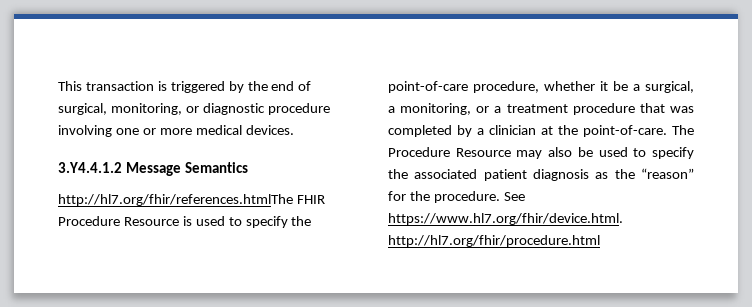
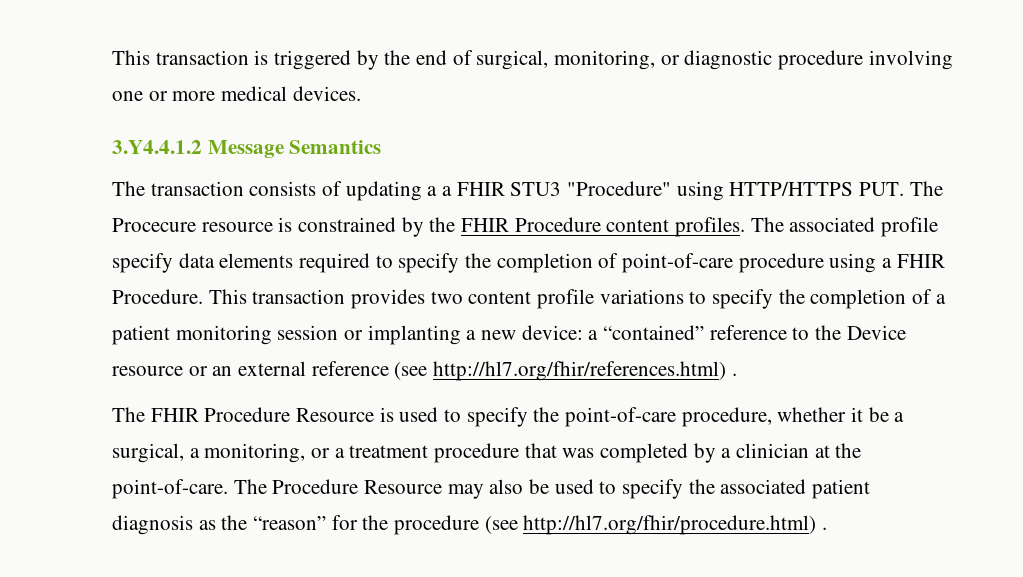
- http://hl7.org/fhir/references.htmlThe FHIR Procedure Resource is used to specify the point-of-care procedure, whether it be a surgical, a monitoring, or a treatment procedure that was completed by a clinician at the point-of-care.
+ The transaction consists of updating a a FHIR STU3 "Procedure" using HTTP/HTTPS PUT. The Procecure resource is constrained by the FHIR Procedure content profiles. The associated profile specify data elements required to specify the completion of point-of-care procedure using a FHIR Procedure. This transaction provides two content profile variations to specify the completion of a patient monitoring session or implanting a new device: a “contained” reference to the Device resource or an external reference (see http://hl7.org/fhir/references.html) .
+ The FHIR Procedure Resource is used to specify the point-of-care procedure, whether it be a surgical, a monitoring, or a treatment procedure that was completed by a clinician at the point-of-care.
- The Procedure Resource may also be used to specify the associated patient diagnosis as the “reason” for the procedure. See https://www.hl7.org/fhir/device.html. http://hl7.org/fhir/procedure.html
+ The Procedure Resource may also be used to specify the associated patient diagnosis as the “reason” for the procedure (see http://hl7.org/fhir/procedure.html) .

